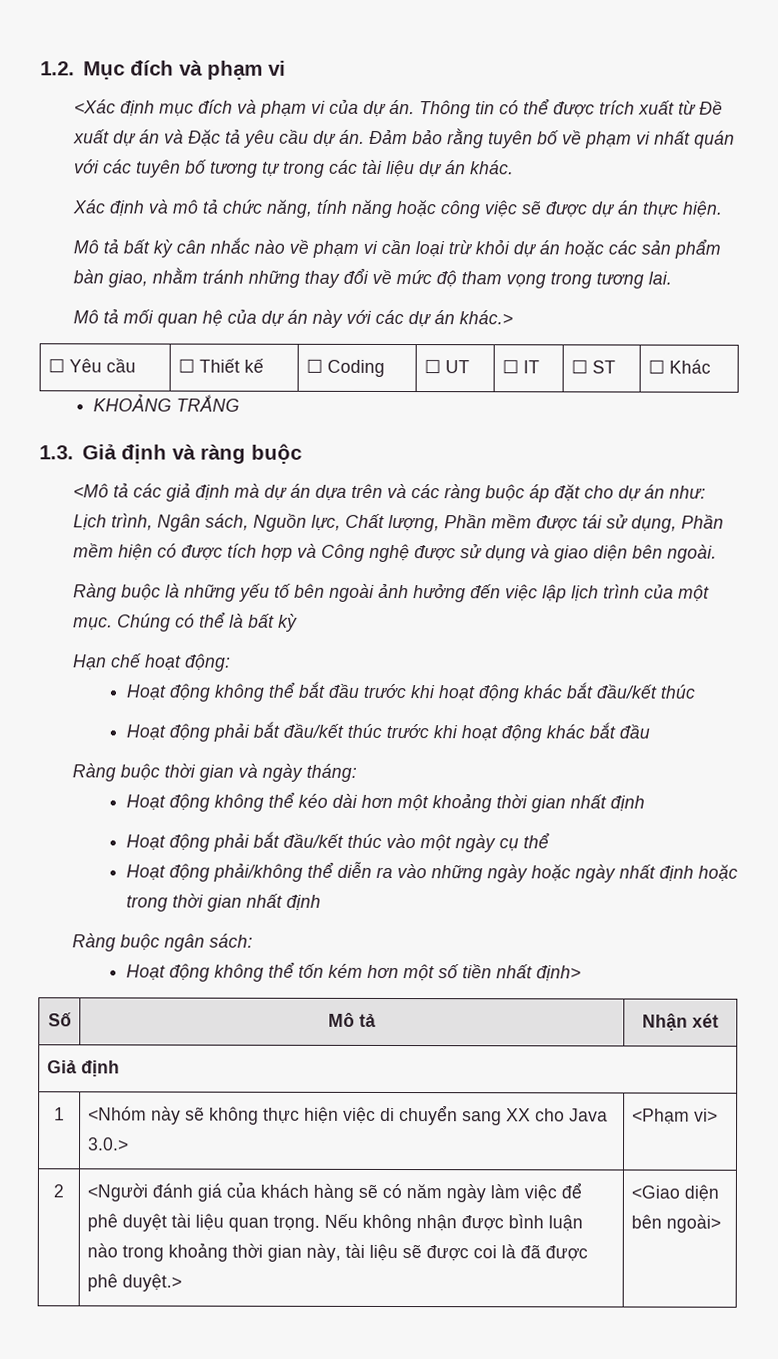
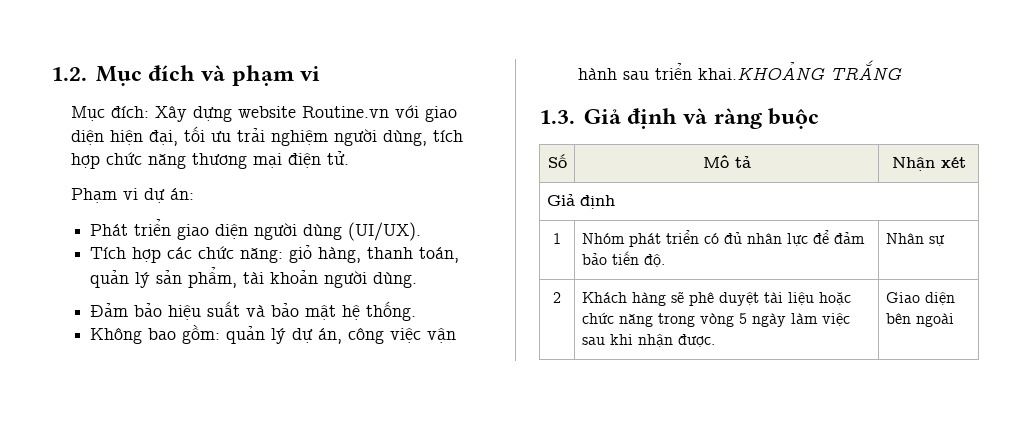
- <Xác định mục đích và phạm vi của dự án. Thông tin có thể được trích xuất từ Đề xuất dự án và Đặc tả yêu cầu dự án. Đảm bảo rằng tuyên bố về phạm vi nhất quán với các tuyên bố tương tự trong các tài liệu dự án khác.
- Xác định và mô tả chức năng, tính năng hoặc công việc sẽ được dự án thực hiện.
- Mô tả bất kỳ cân nhắc nào về phạm vi cần loại trừ khỏi dự án hoặc các sản phẩm bàn giao, nhằm tránh những thay đổi về mức độ tham vọng trong tương lai.
- Mô tả mối quan hệ của dự án này với các dự án khác.>
- ☐ Yêu cầu | ☐ Thiết kế | ☐ Coding | ☐ UT | ☐ IT | ☐ ST | ☐ Khác
- KHOẢNG TRẮNG
+ Mục đích: Xây dựng website Routine.vn với giao diện hiện đại, tối ưu trải nghiệm người dùng, tích hợp chức năng thương mại điện tử.
+ Phạm vi dự án:
+ Phát triển giao diện người dùng (UI/UX).
+ Tích hợp các chức năng: giỏ hàng, thanh toán, quản lý sản phẩm, tài khoản người dùng.
+ Đảm bảo hiệu suất và bảo mật hệ thống.
+ Không bao gồm: quản lý dự án, công việc vận hành sau triển khai.KHOẢNG TRẮNG
- <Mô tả các giả định mà dự án dựa trên và các ràng buộc áp đặt cho dự án như: Lịch trình, Ngân sách, Nguồn lực, Chất lượng, Phần mềm được tái sử dụng, Phần mềm hiện có được tích hợp và Công nghệ được sử dụng và giao diện bên ngoài.
- Ràng buộc là những yếu tố bên ngoài ảnh hưởng đến việc lập lịch trình của một mục. Chúng có thể là bất kỳ
- Hạn chế hoạt động:
- Hoạt động không thể bắt đầu trước khi hoạt động khác bắt đầu/kết thúc
- Hoạt động phải bắt đầu/kết thúc trước khi hoạt động khác bắt đầu
- Ràng buộc thời gian và ngày tháng:
- Hoạt động không thể kéo dài hơn một khoảng thời gian nhất định
- Hoạt động phải bắt đầu/kết thúc vào một ngày cụ thể
- Hoạt động phải/không thể diễn ra vào những ngày hoặc ngày nhất định hoặc trong thời gian nhất định
- Ràng buộc ngân sách:
- Hoạt động không thể tốn kém hơn một số tiền nhất định>
- 1 | <Nhóm này sẽ không thực hiện việc di chuyển sang XX cho Java 3.0.> | <Phạm vi>
- 2 | <Người đánh giá của khách hàng sẽ có năm ngày làm việc để phê duyệt tài liệu quan trọng. Nếu không nhận được bình luận nào trong khoảng thời gian này, tài liệu sẽ được coi là đã được phê duyệt.> | <Giao diện bên ngoài>
+ 1 | Nhóm phát triển có đủ nhân lực để đảm bảo tiến độ. | Nhân sự
+ 2 | Khách hàng sẽ phê duyệt tài liệu hoặc chức năng trong vòng 5 ngày làm việc sau khi nhận được. | Giao diện bên ngoài

